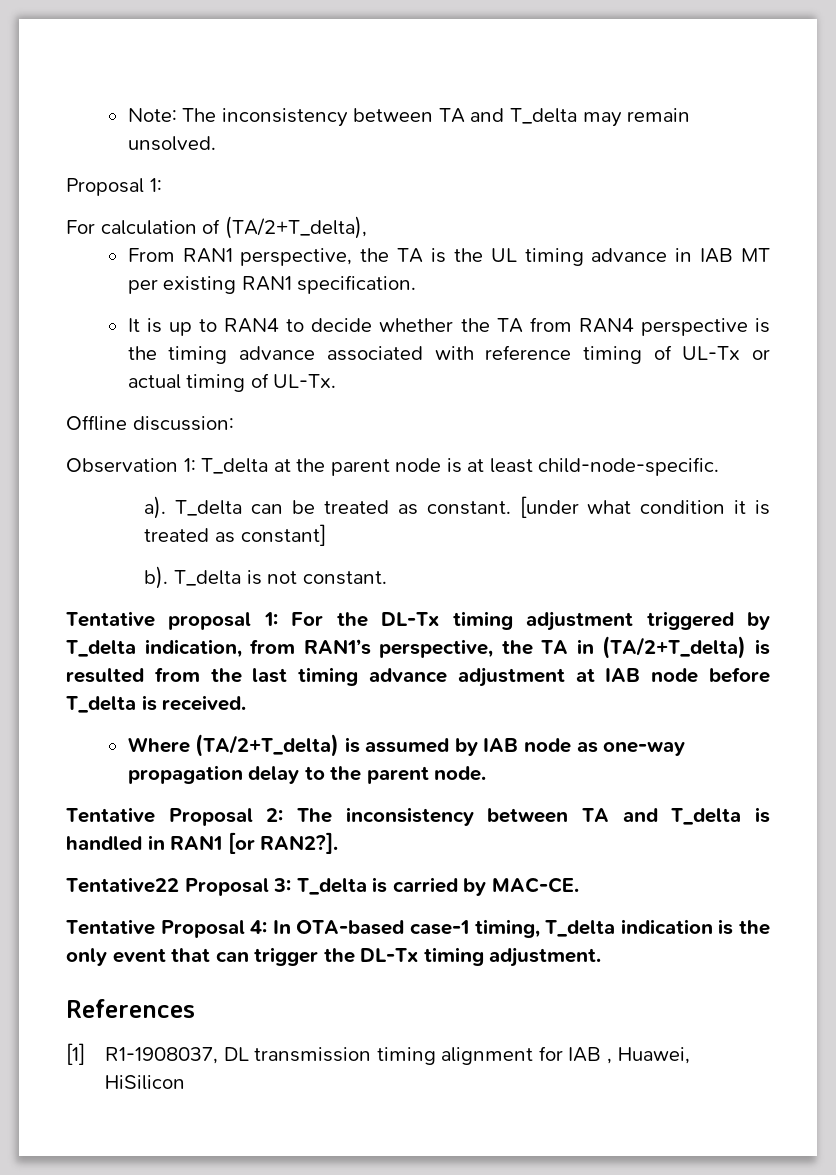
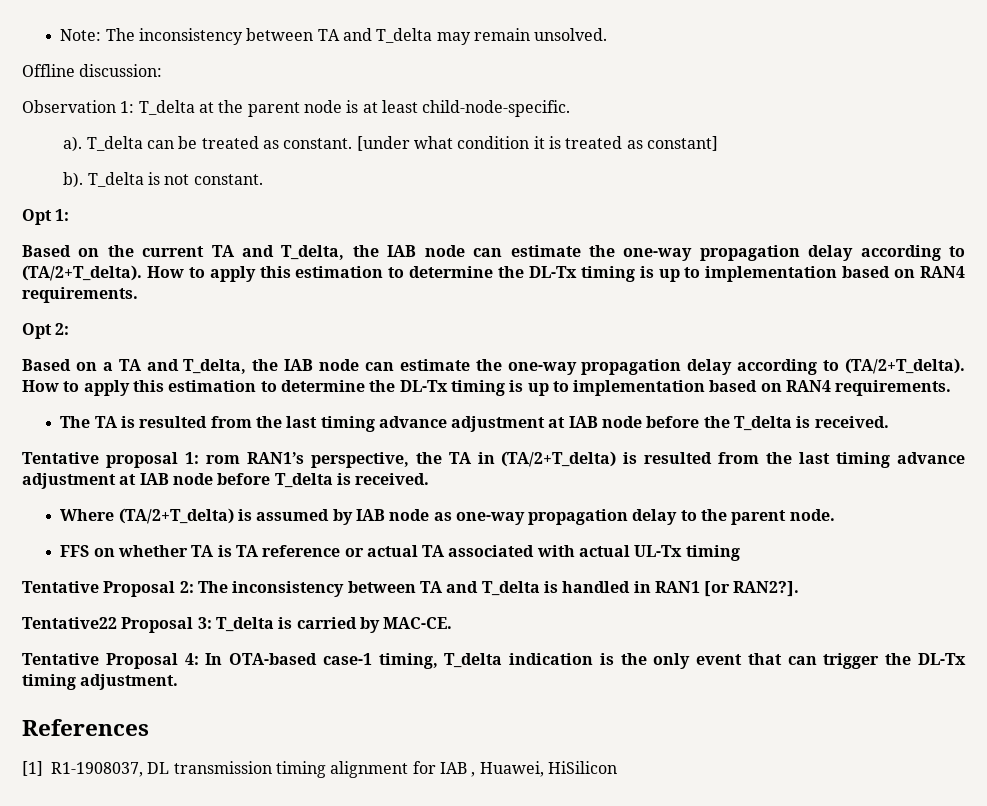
- Proposal 1:
- For calculation of (TA/2+T_delta),
- From RAN1 perspective, the TA is the UL timing advance in IAB MT per existing RAN1 specification.
- It is up to RAN4 to decide whether the TA from RAN4 perspective is the timing advance associated with reference timing of UL-Tx or actual timing of UL-Tx.
- Tentative proposal 1: For the DL-Tx timing adjustment triggered by T_delta indication, from RAN1’s perspective, the TA in (TA/2+T_delta) is resulted from the last timing advance adjustment at IAB node before T_delta is received.
+ Opt 1:
+ Based on the current TA and T_delta, the IAB node can estimate the one-way propagation delay according to (TA/2+T_delta). How to apply this estimation to determine the DL-Tx timing is up to implementation based on RAN4 requirements.
+ Opt 2:
+ Based on a TA and T_delta, the IAB node can estimate the one-way propagation delay according to (TA/2+T_delta). How to apply this estimation to determine the DL-Tx timing is up to implementation based on RAN4 requirements.
+ The TA is resulted from the last timing advance adjustment at IAB node before the T_delta is received.
+ Tentative proposal 1: rom RAN1’s perspective, the TA in (TA/2+T_delta) is resulted from the last timing advance adjustment at IAB node before T_delta is received.
+ FFS on whether TA is TA reference or actual TA associated with actual UL-Tx timing

